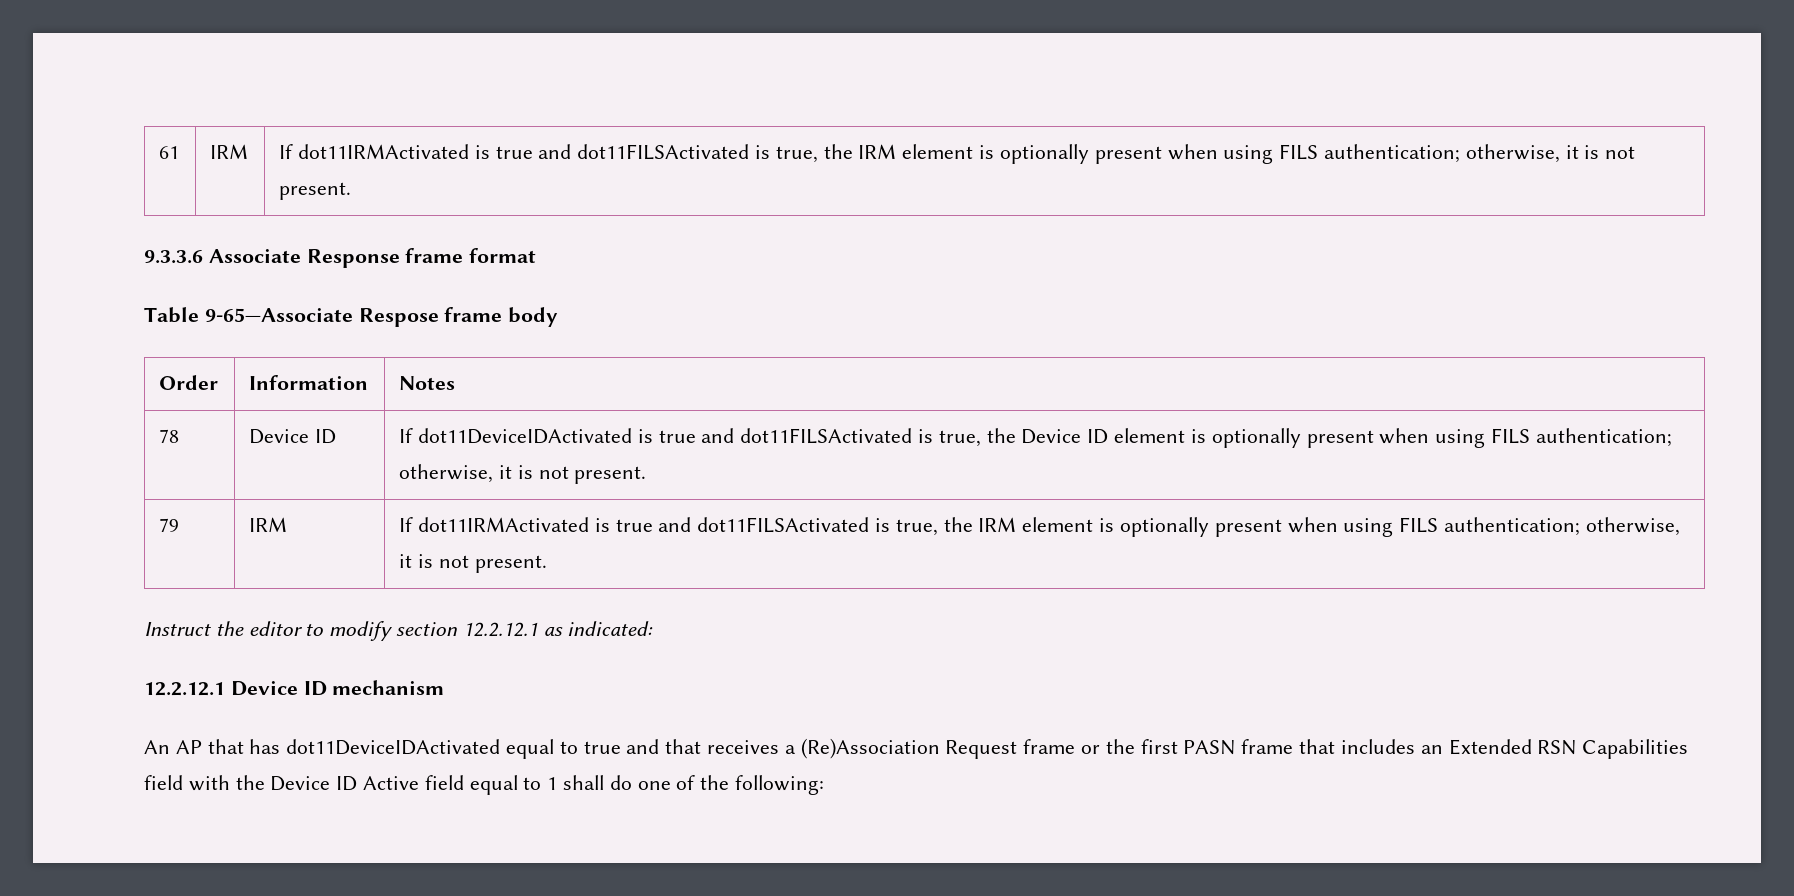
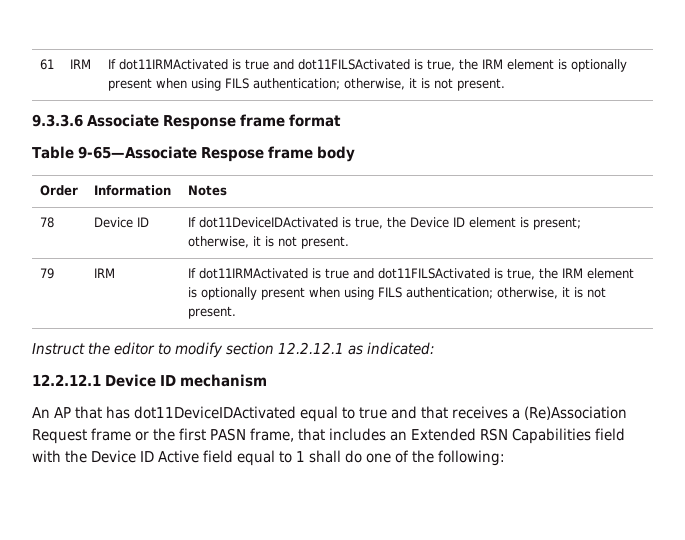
- 78 | Device ID | If dot11DeviceIDActivated is true and dot11FILSActivated is true, the Device ID element is optionally present when using FILS authentication; otherwise, it is not present.
+ 78 | Device ID | If dot11DeviceIDActivated is true, the Device ID element is present; otherwise, it is not present.
- An AP that has dot11DeviceIDActivated equal to true and that receives a (Re)Association Request frame or the first PASN frame that includes an Extended RSN Capabilities field with the Device ID Active field equal to 1 shall do one of the following:
+ An AP that has dot11DeviceIDActivated equal to true and that receives a (Re)Association Request frame or the first PASN frame, that includes an Extended RSN Capabilities field with the Device ID Active field equal to 1 shall do one of the following:

